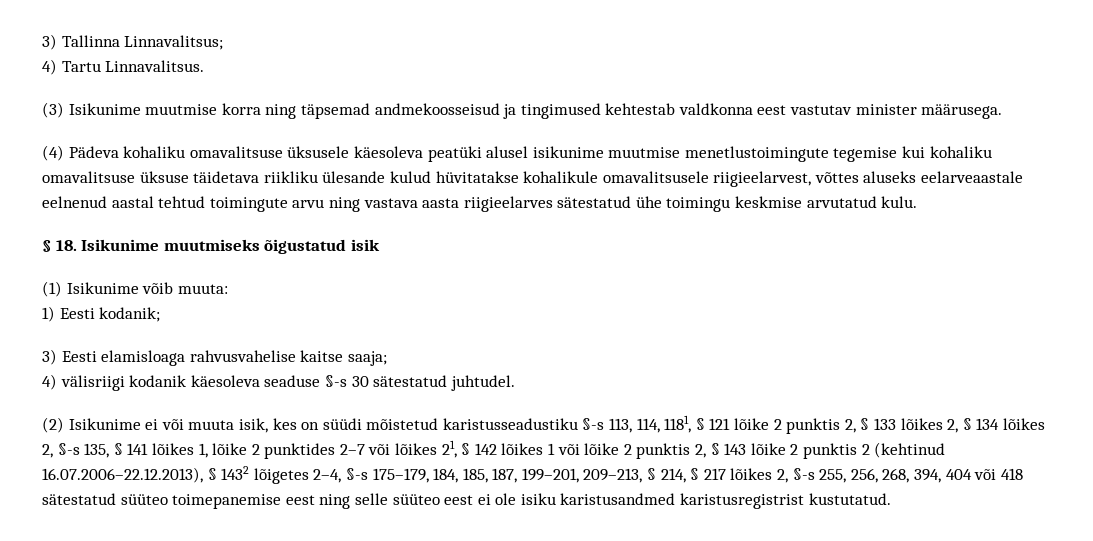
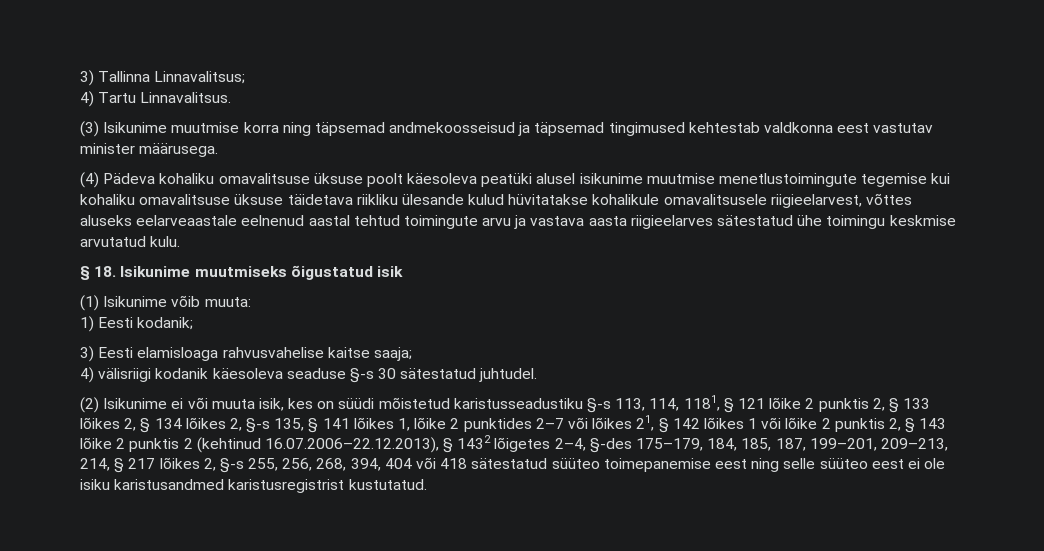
- (3) Isikunime muutmise korra ning täpsemad andmekoosseisud ja tingimused kehtestab valdkonna eest vastutav minister määrusega.
+ (3) Isikunime muutmise korra ning täpsemad andmekoosseisud ja täpsemad tingimused kehtestab valdkonna eest vastutav minister määrusega.
- (4) Pädeva kohaliku omavalitsuse üksusele käesoleva peatüki alusel isikunime muutmise menetlustoimingute tegemise kui kohaliku omavalitsuse üksuse täidetava riikliku ülesande kulud hüvitatakse kohalikule omavalitsusele riigieelarvest, võttes aluseks eelarveaastale eelnenud aastal tehtud toimingute arvu ning vastava aasta riigieelarves sätestatud ühe toimingu keskmise arvutatud kulu.
+ (4) Pädeva kohaliku omavalitsuse üksuse poolt käesoleva peatüki alusel isikunime muutmise menetlustoimingute tegemise kui kohaliku omavalitsuse üksuse täidetava riikliku ülesande kulud hüvitatakse kohalikule omavalitsusele riigieelarvest, võttes aluseks eelarveaastale eelnenud aastal tehtud toimingute arvu ja vastava aasta riigieelarves sätestatud ühe toimingu keskmise arvutatud kulu.
- (2) Isikunime ei või muuta isik, kes on süüdi mõistetud karistusseadustiku §-s 113, 114, 1181, § 121 lõike 2 punktis 2, § 133 lõikes 2, § 134 lõikes 2, §-s 135, § 141 lõikes 1, lõike 2 punktides 2–7 või lõikes 21, § 142 lõikes 1 või lõike 2 punktis 2, § 143 lõike 2 punktis 2 (kehtinud 16.07.2006–22.12.2013), § 1432 lõigetes 2–4, §-s 175–179, 184, 185, 187, 199–201, 209–213, § 214, § 217 lõikes 2, §-s 255, 256, 268, 394, 404 või 418 sätestatud süüteo toimepanemise eest ning selle süüteo eest ei ole isiku karistusandmed karistusregistrist kustutatud.
+ (2) Isikunime ei või muuta isik, kes on süüdi mõistetud karistusseadustiku §-s 113, 114, 1181, § 121 lõike 2 punktis 2, § 133 lõikes 2, § 134 lõikes 2, §-s 135, § 141 lõikes 1, lõike 2 punktides 2–7 või lõikes 21, § 142 lõikes 1 või lõike 2 punktis 2, § 143 lõike 2 punktis 2 (kehtinud 16.07.2006–22.12.2013), § 1432 lõigetes 2–4, §-des 175–179, 184, 185, 187, 199–201, 209–213, 214, § 217 lõikes 2, §-s 255, 256, 268, 394, 404 või 418 sätestatud süüteo toimepanemise eest ning selle süüteo eest ei ole isiku karistusandmed karistusregistrist kustutatud.

